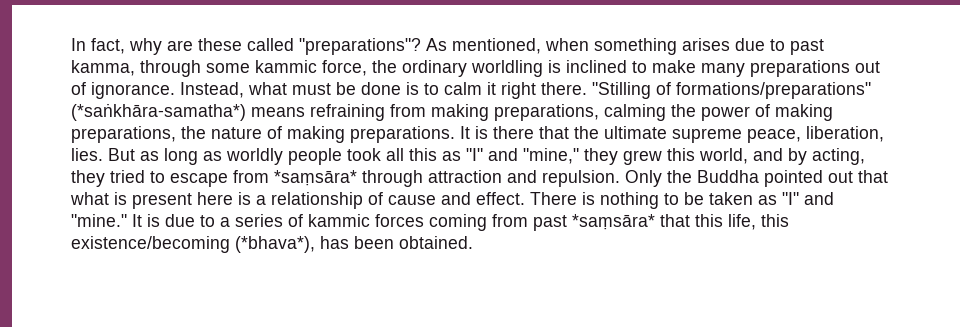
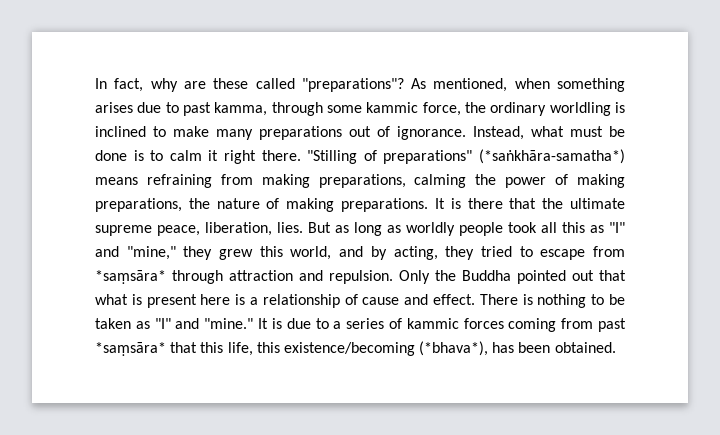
- "Stilling of formations/preparations" (*saṅkhāra-samatha*) means refraining from making preparations, calming the power of making preparations, the nature of making preparations.
+ "Stilling of preparations" (*saṅkhāra-samatha*) means refraining from making preparations, calming the power of making preparations, the nature of making preparations.

